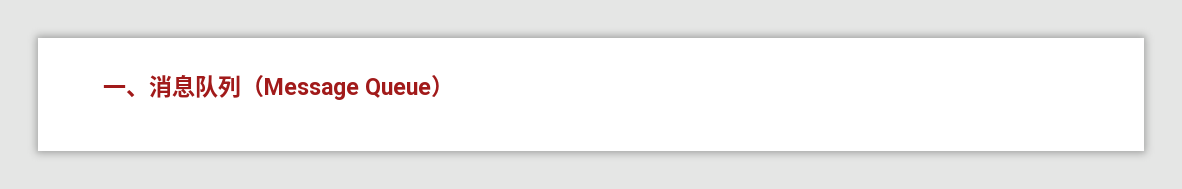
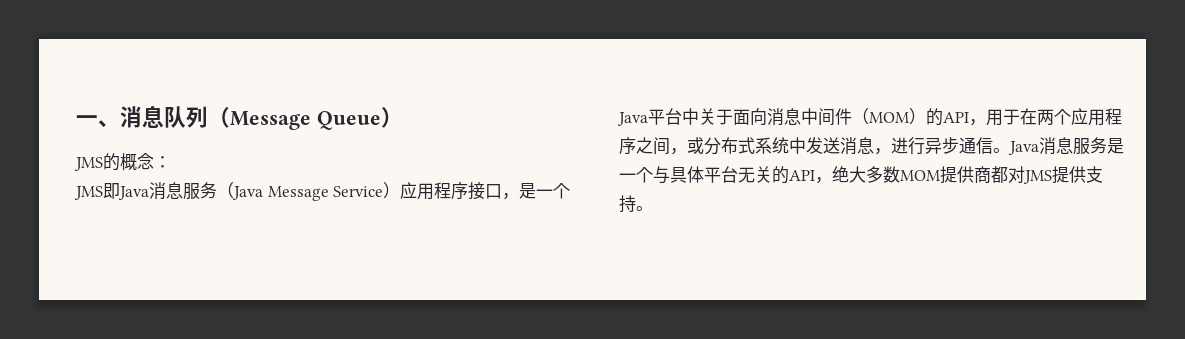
+ JMS的概念：
+ JMS即Java消息服务（Java Message Service）应用程序接口，是一个Java平台中关于面向消息中间件（MOM）的API，用于在两个应用程序之间，或分布式系统中发送消息，进行异步通信。Java消息服务是一个与具体平台无关的API，绝大多数MOM提供商都对JMS提供支持。

